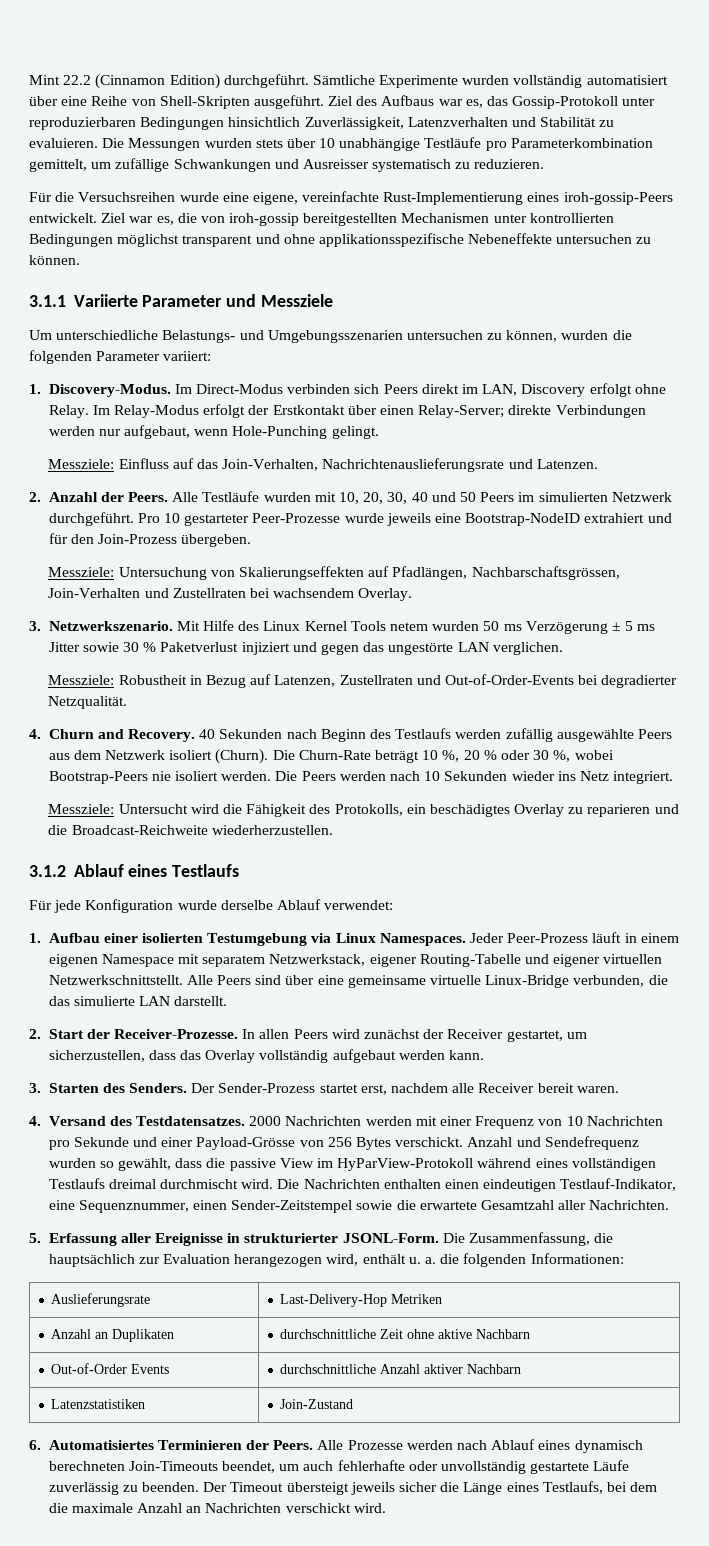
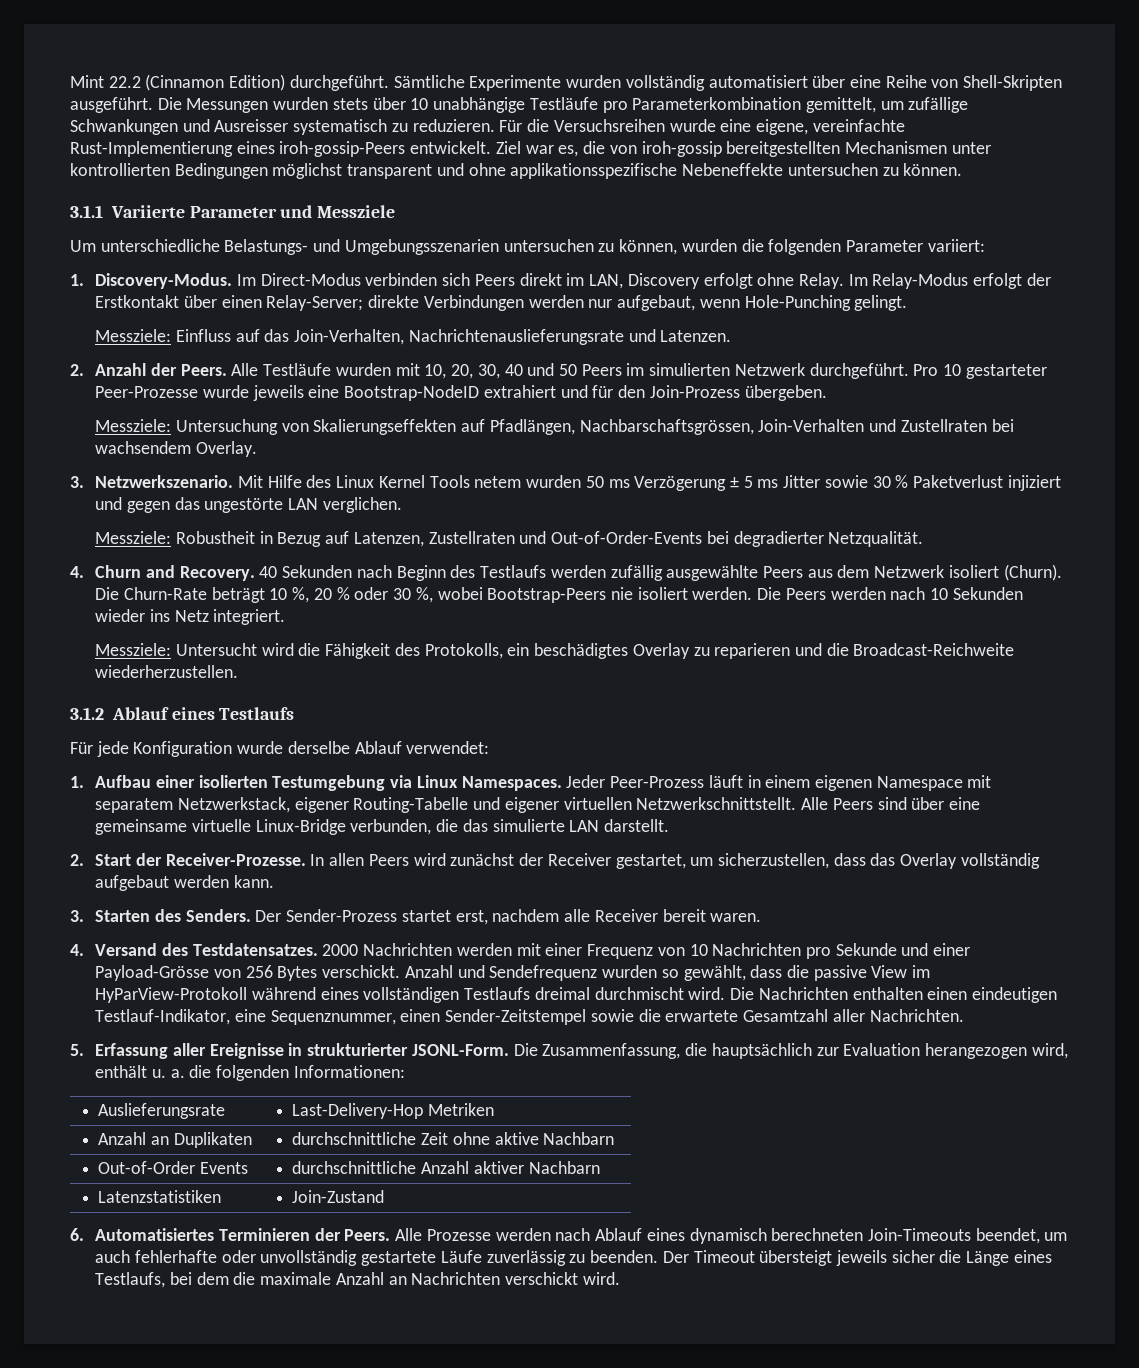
- Ziel des Aufbaus war es, das Gossip-Protokoll unter reproduzierbaren Bedingungen hinsichtlich Zuverlässigkeit, Latenzverhalten und Stabilität zu evaluieren.
- Die Messungen wurden stets über 10 unabhängige Testläufe pro Parameterkombination gemittelt, um zufällige Schwankungen und Ausreisser systematisch zu reduzieren.
- Für die Versuchsreihen wurde eine eigene, vereinfachte Rust-Implementierung eines iroh-gossip-Peers entwickelt.
+ Die Messungen wurden stets über 10 unabhängige Testläufe pro Parameterkombination gemittelt, um zufällige Schwankungen und Ausreisser systematisch zu reduzieren. Für die Versuchsreihen wurde eine eigene, vereinfachte Rust-Implementierung eines iroh-gossip-Peers entwickelt.

